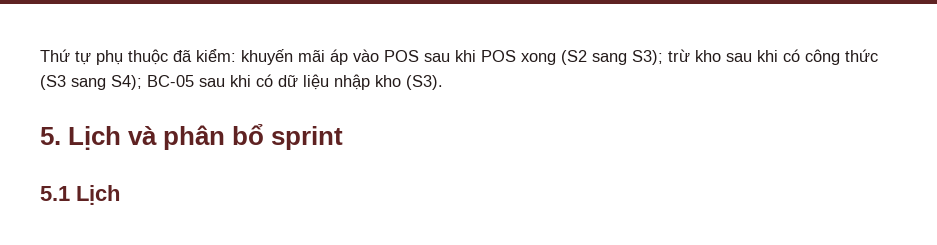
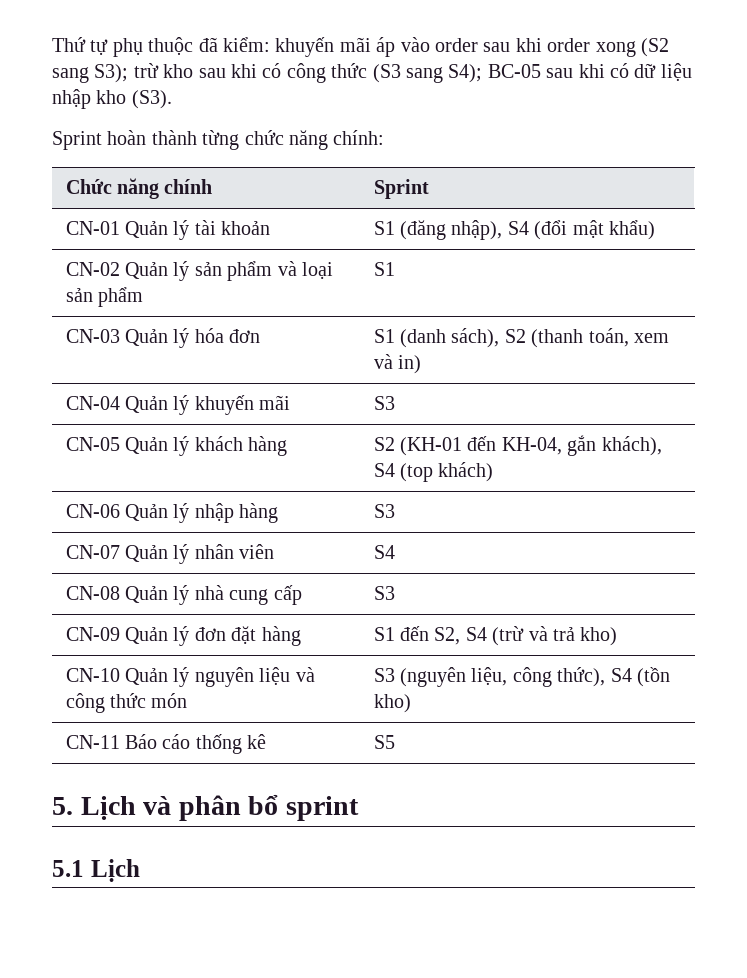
- Thứ tự phụ thuộc đã kiểm: khuyến mãi áp vào POS sau khi POS xong (S2 sang S3); trừ kho sau khi có công thức (S3 sang S4); BC-05 sau khi có dữ liệu nhập kho (S3).
+ Thứ tự phụ thuộc đã kiểm: khuyến mãi áp vào order sau khi order xong (S2 sang S3); trừ kho sau khi có công thức (S3 sang S4); BC-05 sau khi có dữ liệu nhập kho (S3).
+ Sprint hoàn thành từng chức năng chính:
+ Chức năng chính | Sprint
+ CN-01 Quản lý tài khoản | S1 (đăng nhập), S4 (đổi mật khẩu)
+ CN-02 Quản lý sản phẩm và loại sản phẩm | S1
+ CN-03 Quản lý hóa đơn | S1 (danh sách), S2 (thanh toán, xem và in)
+ CN-04 Quản lý khuyến mãi | S3
+ CN-05 Quản lý khách hàng | S2 (KH-01 đến KH-04, gắn khách), S4 (top khách)
+ CN-06 Quản lý nhập hàng | S3
+ CN-07 Quản lý nhân viên | S4
+ CN-08 Quản lý nhà cung cấp | S3
+ CN-09 Quản lý đơn đặt hàng | S1 đến S2, S4 (trừ và trả kho)
+ CN-10 Quản lý nguyên liệu và công thức món | S3 (nguyên liệu, công thức), S4 (tồn kho)
+ CN-11 Báo cáo thống kê | S5

